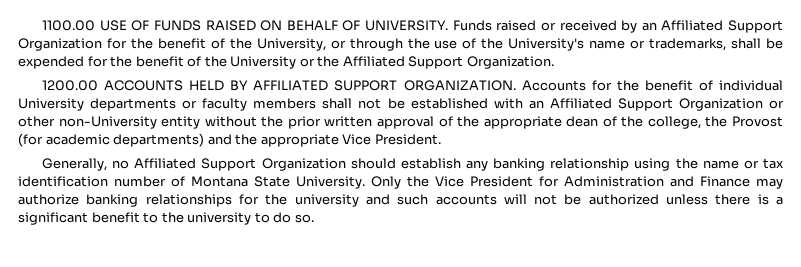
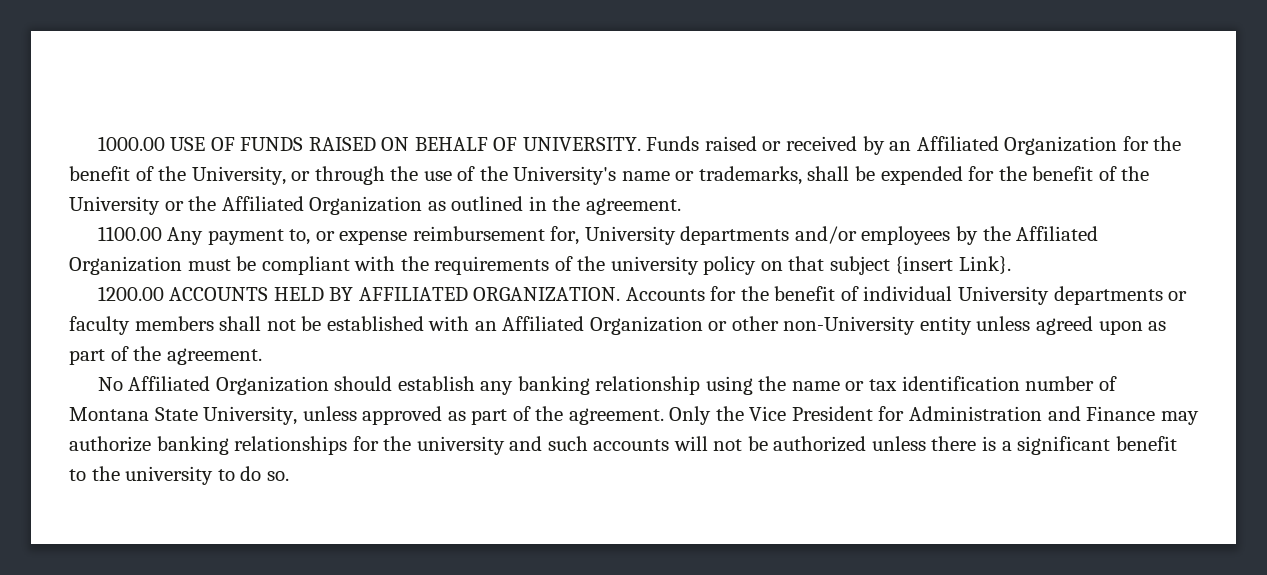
- 1100.00 USE OF FUNDS RAISED ON BEHALF OF UNIVERSITY.
+ 1000.00 USE OF FUNDS RAISED ON BEHALF OF UNIVERSITY.
- Funds raised or received by an Affiliated Support Organization for the benefit of the University, or through the use of the University's name or trademarks, shall be expended for the benefit of the University or the Affiliated Support Organization.
+ Funds raised or received by an Affiliated Organization for the benefit of the University, or through the use of the University's name or trademarks, shall be expended for the benefit of the University or the Affiliated Organization as outlined in the agreement.
+ 1100.00 Any payment to, or expense reimbursement for, University departments and/or employees by the Affiliated Organization must be compliant with the requirements of the university policy on that subject {insert Link}.
- 1200.00 ACCOUNTS HELD BY AFFILIATED SUPPORT ORGANIZATION.
+ 1200.00 ACCOUNTS HELD BY AFFILIATED ORGANIZATION.
- Accounts for the benefit of individual University departments or faculty members shall not be established with an Affiliated Support Organization or other non-University entity without the prior written approval of the appropriate dean of the college, the Provost (for academic departments) and the appropriate Vice President.
- Generally, no Affiliated Support Organization should establish any banking relationship using the name or tax identification number of Montana State University.
+ Accounts for the benefit of individual University departments or faculty members shall not be established with an Affiliated Organization or other non-University entity unless agreed upon as part of the agreement.
+ No Affiliated Organization should establish any banking relationship using the name or tax identification number of Montana State University, unless approved as part of the agreement.

